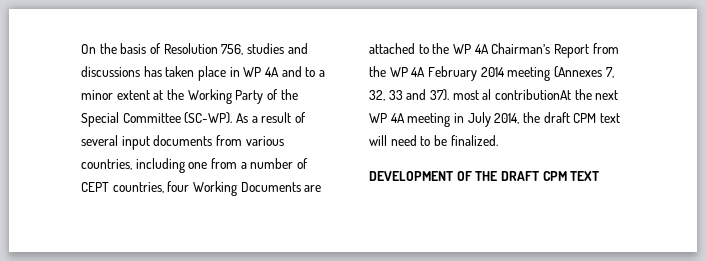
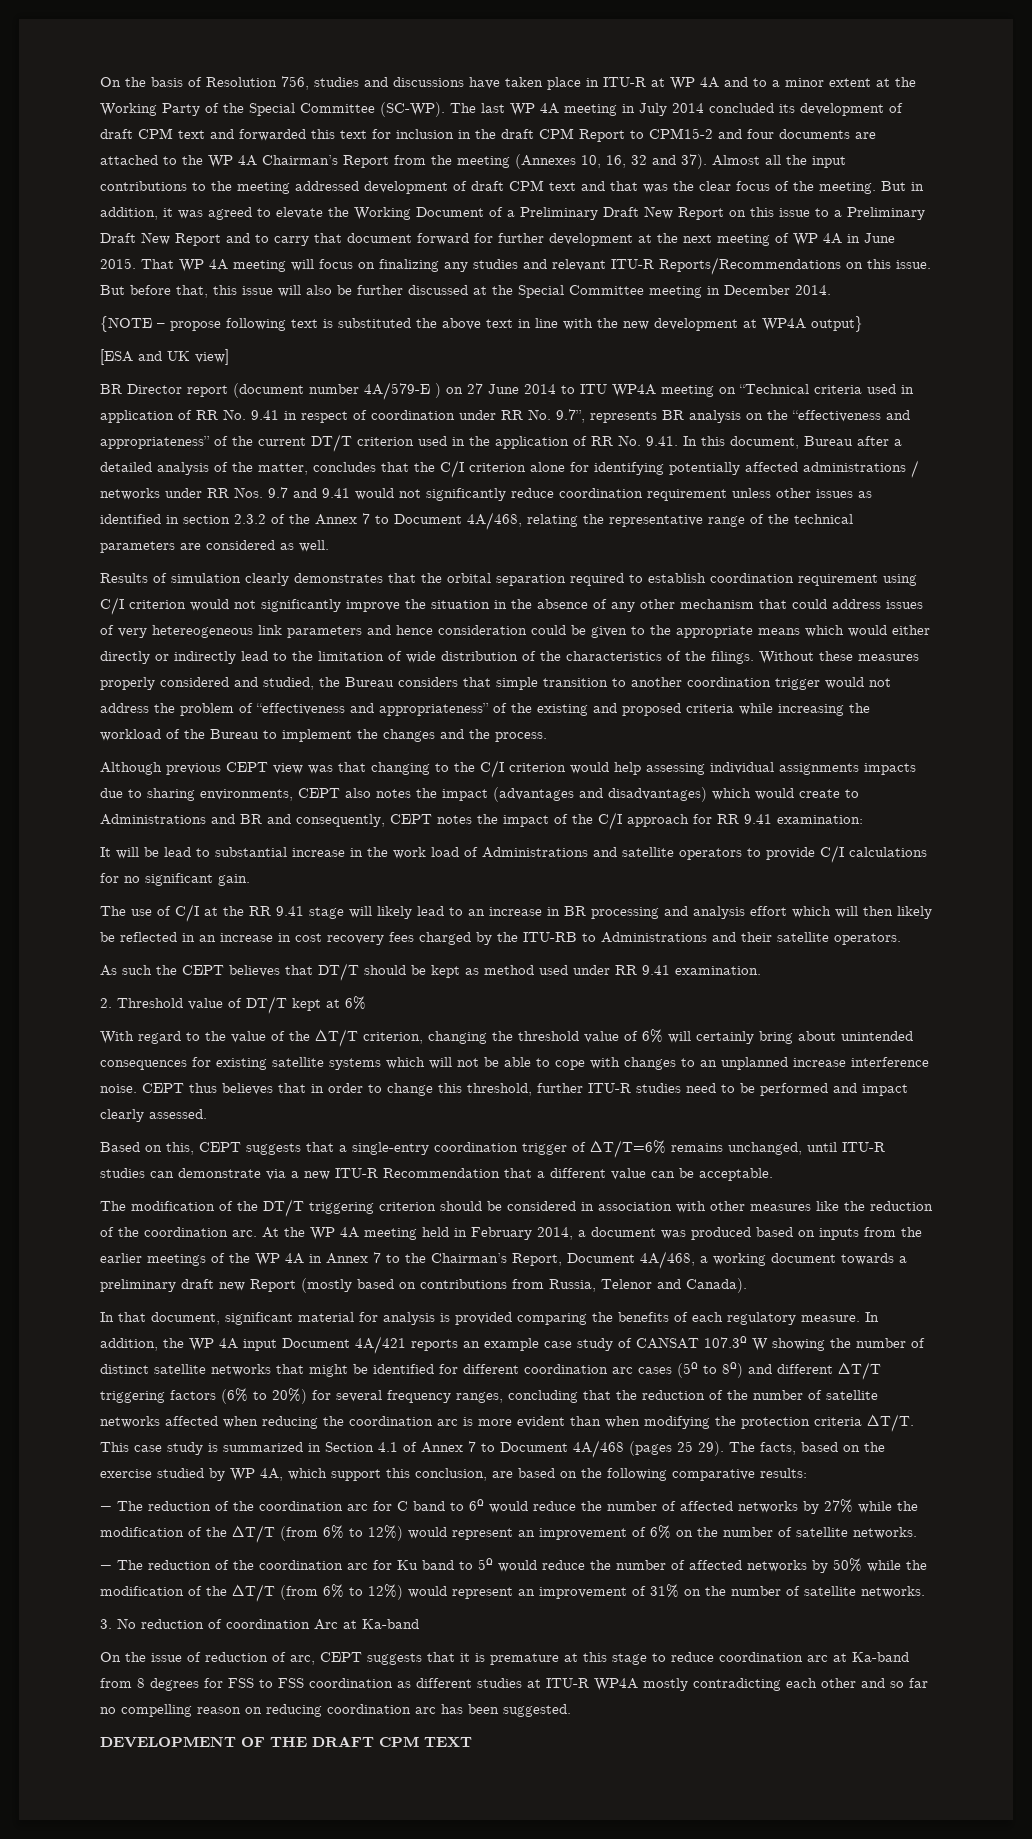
- On the basis of Resolution 756, studies and discussions has taken place in WP 4A and to a minor extent at the Working Party of the Special Committee (SC-WP).
+ On the basis of Resolution 756, studies and discussions have taken place in ITU-R at WP 4A and to a minor extent at the Working Party of the Special Committee (SC-WP).
- As a result of several input documents from various countries, including one from a number of CEPT countries, four Working Documents are attached to the WP 4A Chairman’s Report from the WP 4A February 2014 meeting (Annexes 7, 32, 33 and 37). most al contributionAt the next WP 4A meeting in July 2014, the draft CPM text will need to be finalized.
+ The last WP 4A meeting in July 2014 concluded its development of draft CPM text and forwarded this text for inclusion in the draft CPM Report to CPM15-2 and four documents are attached to the WP 4A Chairman’s Report from the meeting (Annexes 10, 16, 32 and 37). Almost all the input contributions to the meeting addressed development of draft CPM text and that was the clear focus of the meeting. But in addition, it was agreed to elevate the Working Document of a Preliminary Draft New Report on this issue to a Preliminary Draft New Report and to carry that document forward for further development at the next meeting of WP 4A in June 2015. That WP 4A meeting will focus on finalizing any studies and relevant ITU-R Reports/Recommendations on this issue. But before that, this issue will also be further discussed at the Special Committee meeting in December 2014.
+ {NOTE – propose following text is substituted the above text in line with the new development at WP4A output}
+ [ESA and UK view]
+ BR Director report (document number 4A/579-E ) on 27 June 2014 to ITU WP4A meeting on “Technical criteria used in application of RR No. 9.41 in respect of coordination under RR No. 9.7”, represents BR analysis on the “effectiveness and appropriateness” of the current DT/T criterion used in the application of RR No. 9.41. In this document, Bureau after a detailed analysis of the matter, concludes that the C/I criterion alone for identifying potentially affected administrations / networks under RR Nos. 9.7 and 9.41 would not significantly reduce coordination requirement unless other issues as identified in section 2.3.2 of the Annex 7 to Document 4A/468, relating the representative range of the technical parameters are considered as well.
+ Results of simulation clearly demonstrates that the orbital separation required to establish coordination requirement using C/I criterion would not significantly improve the situation in the absence of any other mechanism that could address issues of very hetereogeneous link parameters and hence consideration could be given to the appropriate means which would either directly or indirectly lead to the limitation of wide distribution of the characteristics of the filings. Without these measures properly considered and studied, the Bureau considers that simple transition to another coordination trigger would not address the problem of “effectiveness and appropriateness” of the existing and proposed criteria while increasing the workload of the Bureau to implement the changes and the process.
+ Although previous CEPT view was that changing to the C/I criterion would help assessing individual assignments impacts due to sharing environments, CEPT also notes the impact (advantages and disadvantages) which would create to Administrations and BR and consequently, CEPT notes the impact of the C/I approach for RR 9.41 examination:
+ It will be lead to substantial increase in the work load of Administrations and satellite operators to provide C/I calculations for no significant gain.
+ The use of C/I at the RR 9.41 stage will likely lead to an increase in BR processing and analysis effort which will then likely be reflected in an increase in cost recovery fees charged by the ITU-RB to Administrations and their satellite operators.
+ As such the CEPT believes that DT/T should be kept as method used under RR 9.41 examination.
+ 2. Threshold value of DT/T kept at 6%
+ With regard to the value of the ΔT/T criterion, changing the threshold value of 6% will certainly bring about unintended consequences for existing satellite systems which will not be able to cope with changes to an unplanned increase interference noise. CEPT thus believes that in order to change this threshold, further ITU-R studies need to be performed and impact clearly assessed.
+ Based on this, CEPT suggests that a single-entry coordination trigger of ΔT/T=6% remains unchanged, until ITU-R studies can demonstrate via a new ITU-R Recommendation that a different value can be acceptable.
+ The modification of the DT/T triggering criterion should be considered in association with other measures like the reduction of the coordination arc. At the WP 4A meeting held in February 2014, a document was produced based on inputs from the earlier meetings of the WP 4A in Annex 7 to the Chairman’s Report, Document 4A/468, a working document towards a preliminary draft new Report (mostly based on contributions from Russia, Telenor and Canada).
+ In that document, significant material for analysis is provided comparing the benefits of each regulatory measure. In addition, the WP 4A input Document 4A/421 reports an example case study of CANSAT 107.3º W showing the number of distinct satellite networks that might be identified for different coordination arc cases (5º to 8º) and different ΔT/T triggering factors (6% to 20%) for several frequency ranges, concluding that the reduction of the number of satellite networks affected when reducing the coordination arc is more evident than when modifying the protection criteria ΔT/T. This case study is summarized in Section 4.1 of Annex 7 to Document 4A/468 (pages 25 29). The facts, based on the exercise studied by WP 4A, which support this conclusion, are based on the following comparative results:
+ − The reduction of the coordination arc for C band to 6º would reduce the number of affected networks by 27% while the modification of the ΔT/T (from 6% to 12%) would represent an improvement of 6% on the number of satellite networks.
+ − The reduction of the coordination arc for Ku band to 5º would reduce the number of affected networks by 50% while the modification of the ΔT/T (from 6% to 12%) would represent an improvement of 31% on the number of satellite networks.
+ 3. No reduction of coordination Arc at Ka-band
+ On the issue of reduction of arc, CEPT suggests that it is premature at this stage to reduce coordination arc at Ka-band from 8 degrees for FSS to FSS coordination as different studies at ITU-R WP4A mostly contradicting each other and so far no compelling reason on reducing coordination arc has been suggested.

